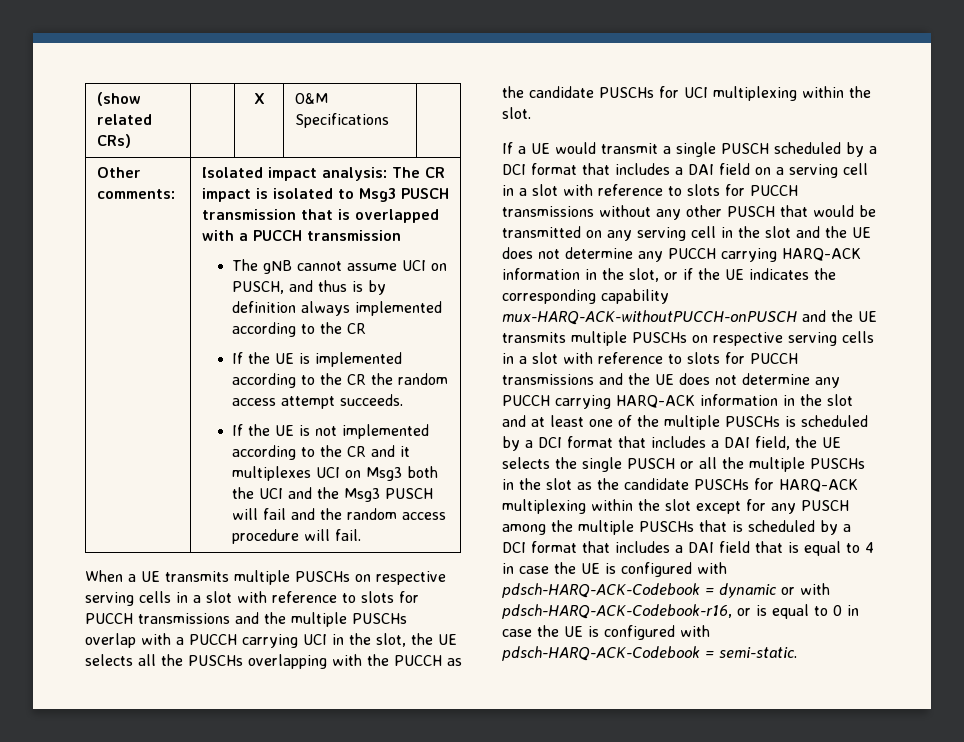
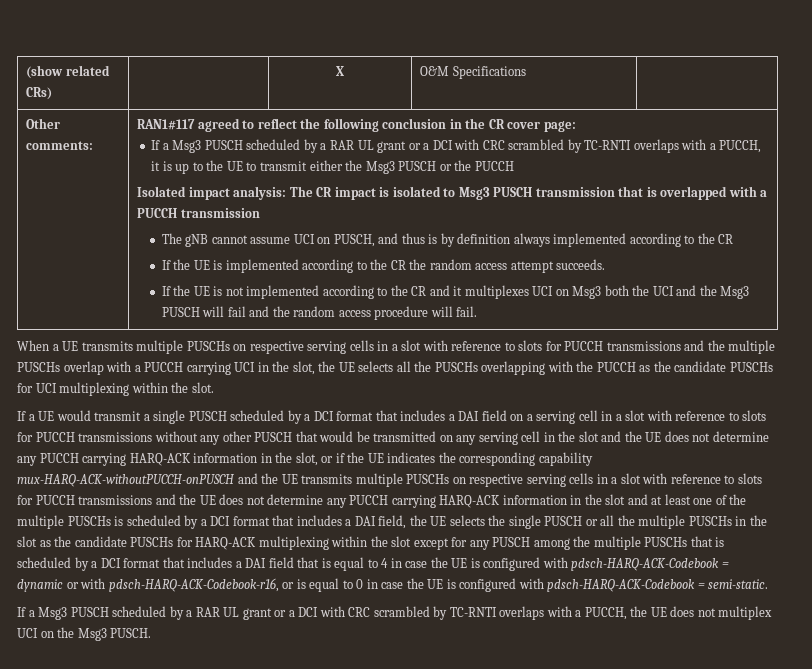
+ RAN1#117 agreed to reflect the following conclusion in the CR cover page:
+ If a Msg3 PUSCH scheduled by a RAR UL grant or a DCI with CRC scrambled by TC-RNTI overlaps with a PUCCH, it is up to the UE to transmit either the Msg3 PUSCH or the PUCCH
+ If a Msg3 PUSCH scheduled by a RAR UL grant or a DCI with CRC scrambled by TC-RNTI overlaps with a PUCCH, the UE does not multiplex UCI on the Msg3 PUSCH.

